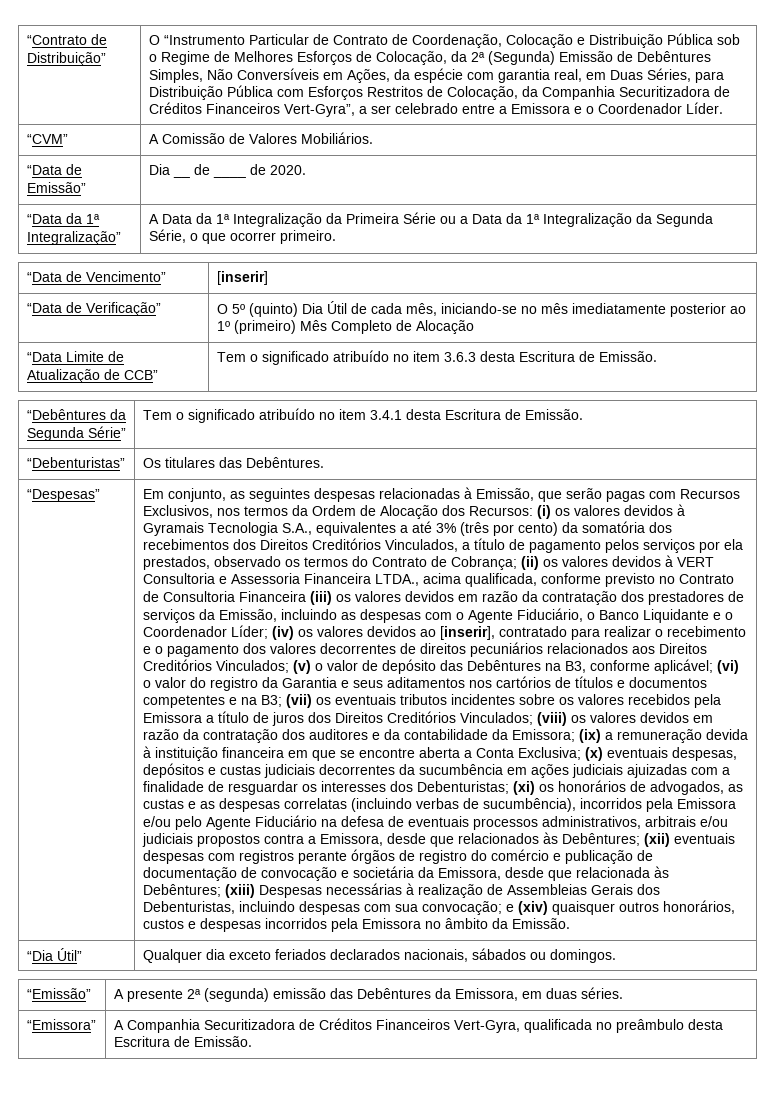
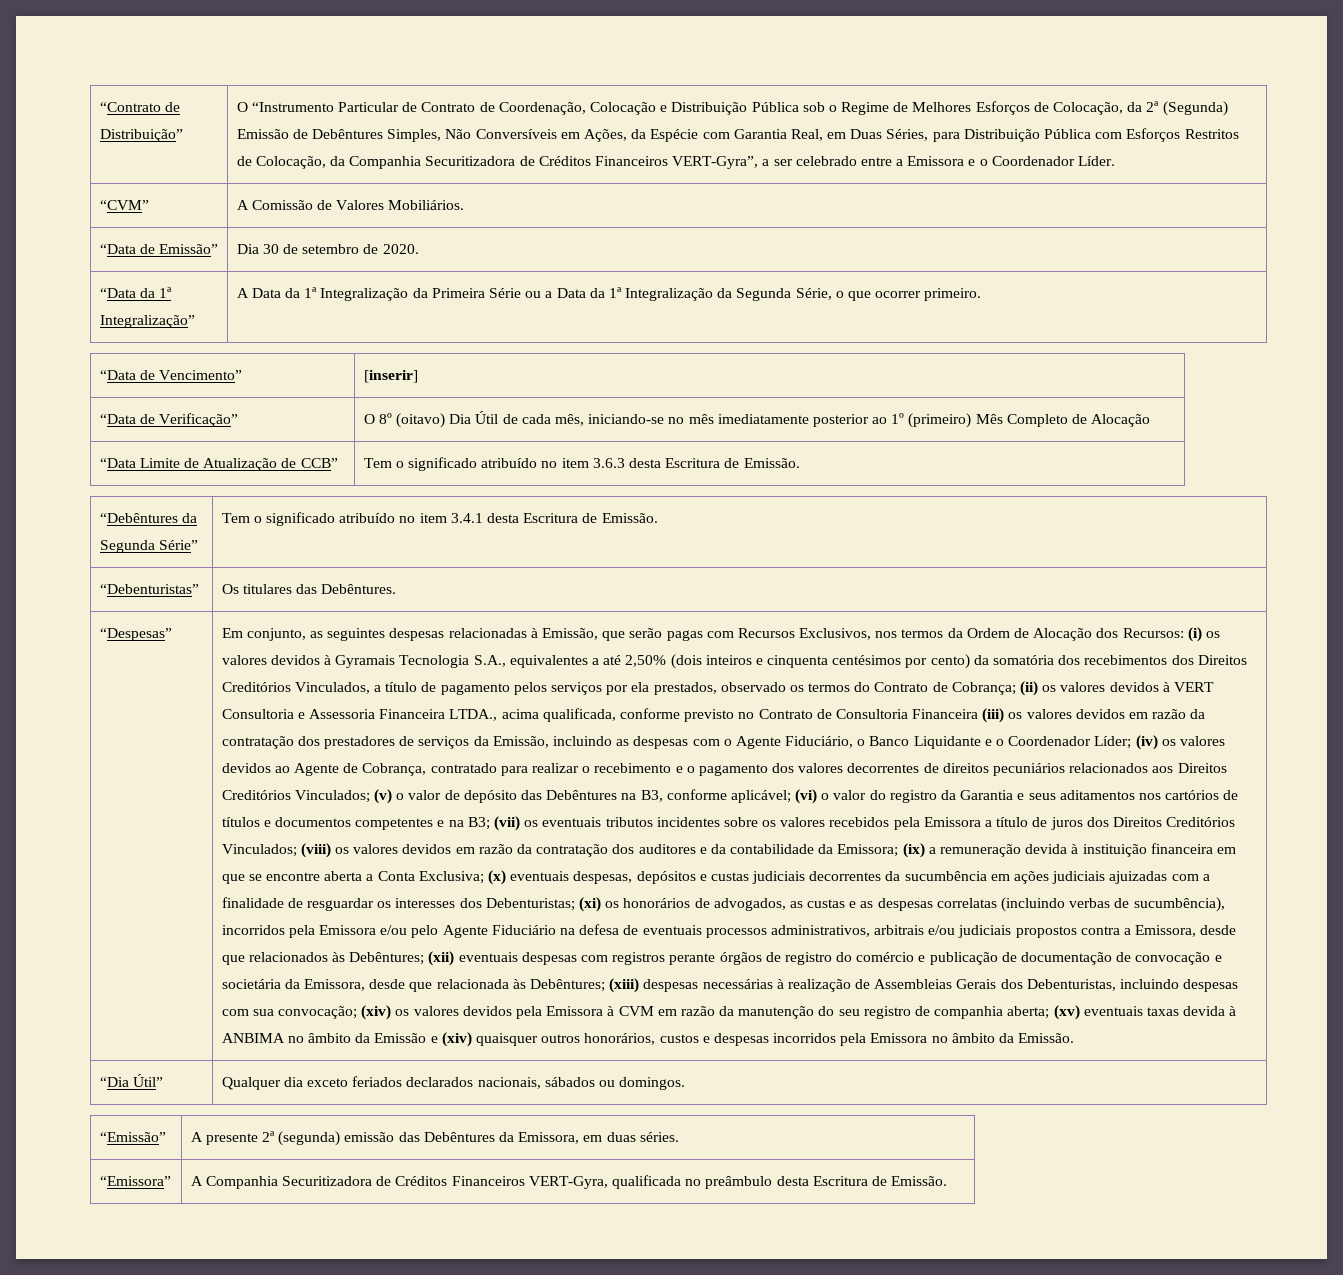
- O “Instrumento Particular de Contrato de Coordenação, Colocação e Distribuição Pública sob o Regime de Melhores Esforços de Colocação, da 2ª (Segunda) Emissão de Debêntures Simples, Não Conversíveis em Ações, da espécie com garantia real, em Duas Séries, para Distribuição Pública com Esforços Restritos de Colocação, da Companhia Securitizadora de Créditos Financeiros Vert-Gyra”, a ser celebrado entre a Emissora e o Coordenador Líder.
+ O “Instrumento Particular de Contrato de Coordenação, Colocação e Distribuição Pública sob o Regime de Melhores Esforços de Colocação, da 2ª (Segunda) Emissão de Debêntures Simples, Não Conversíveis em Ações, da Espécie com Garantia Real, em Duas Séries, para Distribuição Pública com Esforços Restritos de Colocação, da Companhia Securitizadora de Créditos Financeiros VERT-Gyra”, a ser celebrado entre a Emissora e o Coordenador Líder.
- “Data de Emissão” | Dia __ de ____ de 2020.
+ “Data de Emissão” | Dia 30 de setembro de 2020.
- “Data de Verificação” | O 5º (quinto) Dia Útil de cada mês, iniciando-se no mês imediatamente posterior ao 1º (primeiro) Mês Completo de Alocação
+ “Data de Verificação” | O 8º (oitavo) Dia Útil de cada mês, iniciando-se no mês imediatamente posterior ao 1º (primeiro) Mês Completo de Alocação
- (i) os valores devidos à Gyramais Tecnologia S.A., equivalentes a até 3% (três por cento) da somatória dos recebimentos dos Direitos Creditórios Vinculados, a título de pagamento pelos serviços por ela prestados, observado os termos do Contrato de Cobrança;
+ (i) os valores devidos à Gyramais Tecnologia S.A., equivalentes a até 2,50% (dois inteiros e cinquenta centésimos por cento) da somatória dos recebimentos dos Direitos Creditórios Vinculados, a título de pagamento pelos serviços por ela prestados, observado os termos do Contrato de Cobrança;
- (iv) os valores devidos ao [inserir], contratado para realizar o recebimento e o pagamento dos valores decorrentes de direitos pecuniários relacionados aos Direitos Creditórios Vinculados;
+ (iv) os valores devidos ao Agente de Cobrança, contratado para realizar o recebimento e o pagamento dos valores decorrentes de direitos pecuniários relacionados aos Direitos Creditórios Vinculados;
- (xiii) Despesas necessárias à realização de Assembleias Gerais dos Debenturistas, incluindo despesas com sua convocação;
+ (xiii) despesas necessárias à realização de Assembleias Gerais dos Debenturistas, incluindo despesas com sua convocação;
- e (xiv) quaisquer outros honorários, custos e despesas incorridos pela Emissora no âmbito da Emissão.
+ (xiv) os valores devidos pela Emissora à CVM em razão da manutenção do seu registro de companhia aberta; (xv) eventuais taxas devida à ANBIMA no âmbito da Emissão e (xiv) quaisquer outros honorários, custos e despesas incorridos pela Emissora no âmbito da Emissão.
- “Emissora” | A Companhia Securitizadora de Créditos Financeiros Vert-Gyra, qualificada no preâmbulo desta Escritura de Emissão.
+ “Emissora” | A Companhia Securitizadora de Créditos Financeiros VERT-Gyra, qualificada no preâmbulo desta Escritura de Emissão.

